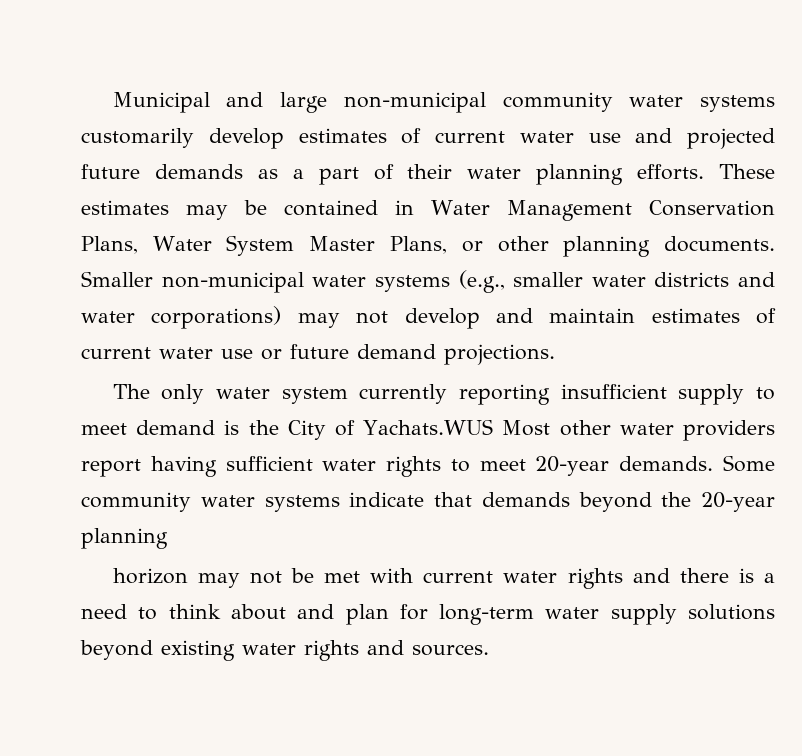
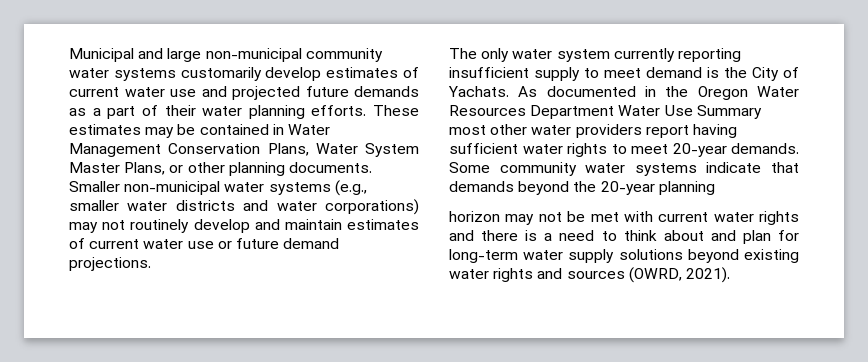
- Smaller non-municipal water systems (e.g., smaller water districts and water corporations) may not develop and maintain estimates of current water use or future demand projections.
+ Smaller non-municipal water systems (e.g., smaller water districts and water corporations) may not routinely develop and maintain estimates of current water use or future demand projections.
- The only water system currently reporting insufficient supply to meet demand is the City of Yachats.WUS Most other water providers report having sufficient water rights to meet 20-year demands.
+ The only water system currently reporting insufficient supply to meet demand is the City of Yachats. As documented in the Oregon Water Resources Department Water Use Summary most other water providers report having sufficient water rights to meet 20-year demands.
- horizon may not be met with current water rights and there is a need to think about and plan for long-term water supply solutions beyond existing water rights and sources.
+ horizon may not be met with current water rights and there is a need to think about and plan for long-term water supply solutions beyond existing water rights and sources (OWRD, 2021).

